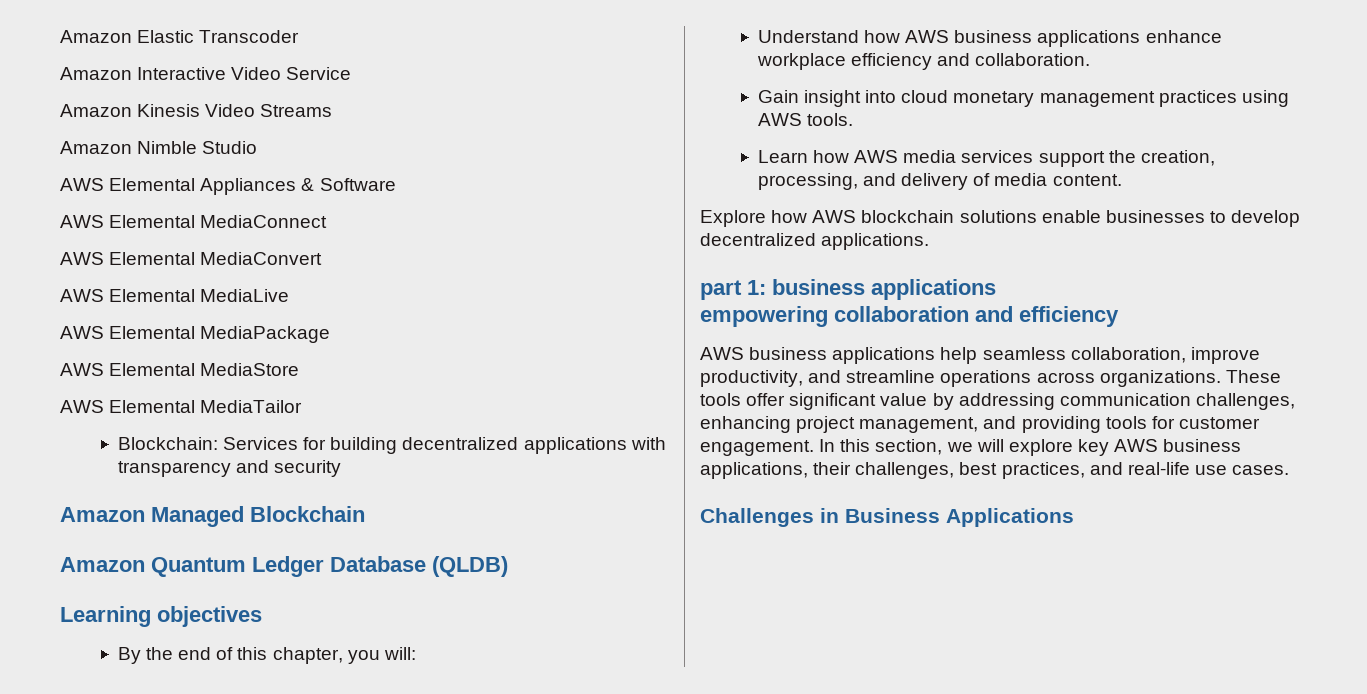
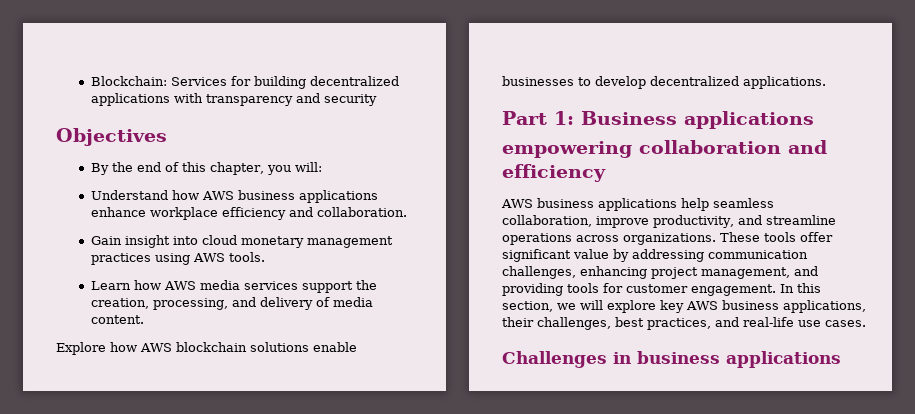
- Amazon Elastic Transcoder
- Amazon Interactive Video Service
- Amazon Kinesis Video Streams
- Amazon Nimble Studio
- AWS Elemental Appliances & Software
- AWS Elemental MediaConnect
- AWS Elemental MediaConvert
- AWS Elemental MediaLive
- AWS Elemental MediaPackage
- AWS Elemental MediaStore
- AWS Elemental MediaTailor
- Amazon Managed Blockchain
- Amazon Quantum Ledger Database (QLDB)
- Learning objectives
+ Objectives
- part 1: business applications
+ Part 1: Business applications
- Challenges in Business Applications
+ Challenges in business applications

